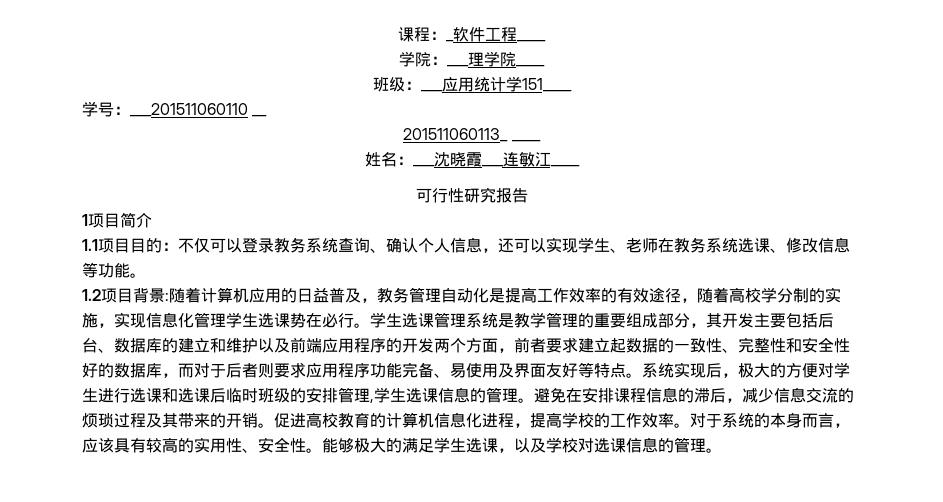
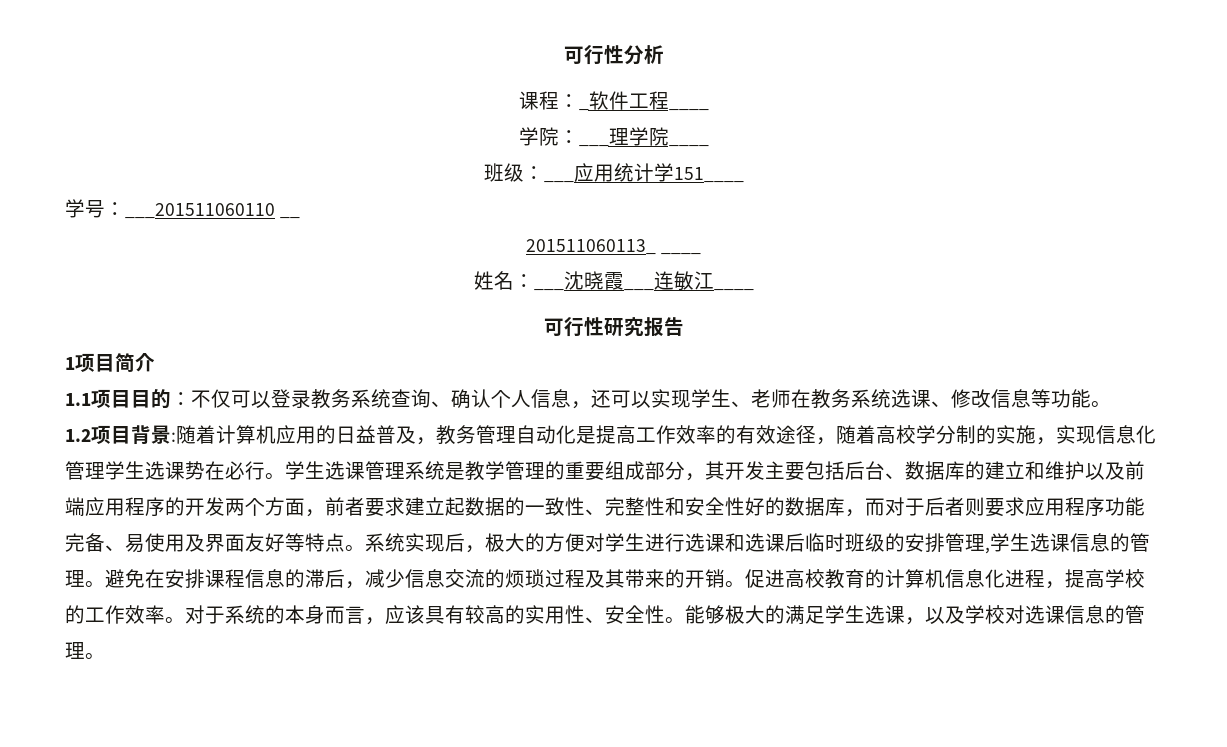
+ 可行性分析

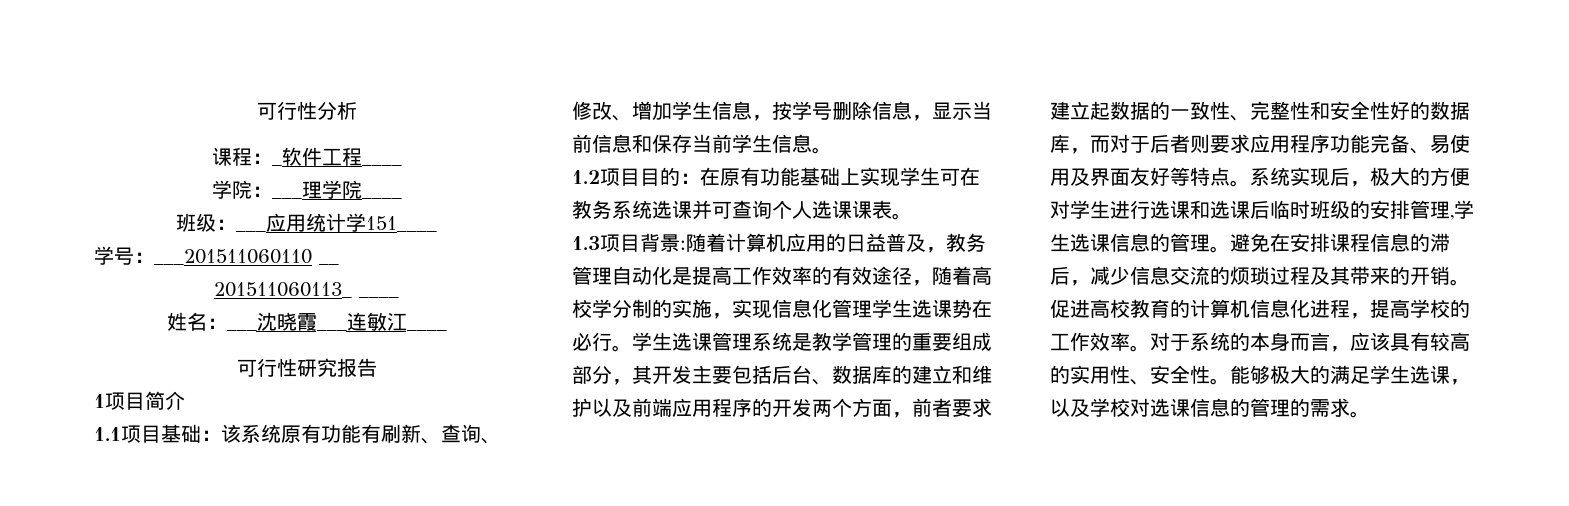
- 1.1项目目的：不仅可以登录教务系统查询、确认个人信息，还可以实现学生、老师在教务系统选课、修改信息等功能。
- 1.2项目背景:随着计算机应用的日益普及，教务管理自动化是提高工作效率的有效途径，随着高校学分制的实施，实现信息化管理学生选课势在必行。
+ 1.1项目基础：该系统原有功能有刷新、查询、修改、增加学生信息，按学号删除信息，显示当前信息和保存当前学生信息。
+ 1.2项目目的：在原有功能基础上实现学生可在教务系统选课并可查询个人选课课表。
+ 1.3项目背景:随着计算机应用的日益普及，教务管理自动化是提高工作效率的有效途径，随着高校学分制的实施，实现信息化管理学生选课势在必行。
- 能够极大的满足学生选课，以及学校对选课信息的管理。
+ 能够极大的满足学生选课，以及学校对选课信息的管理的需求。

